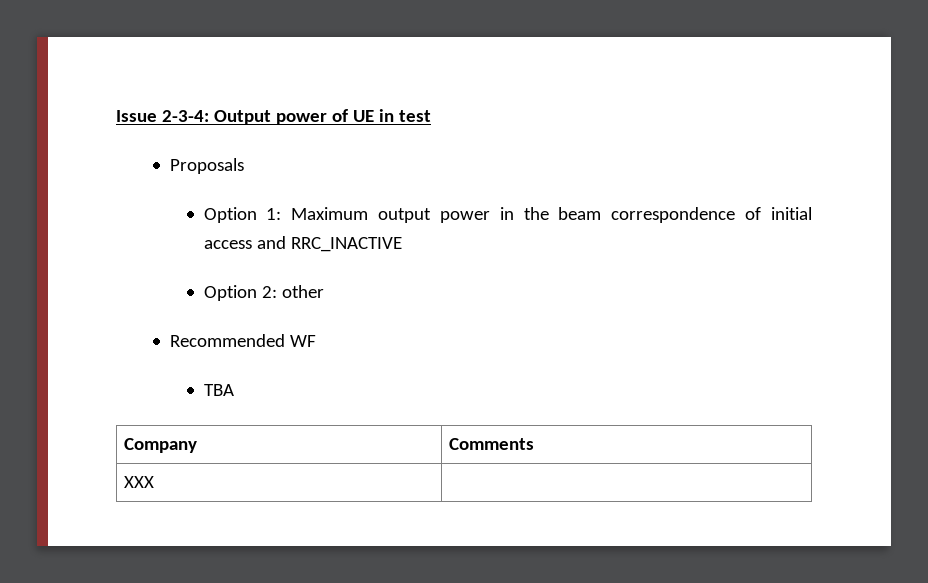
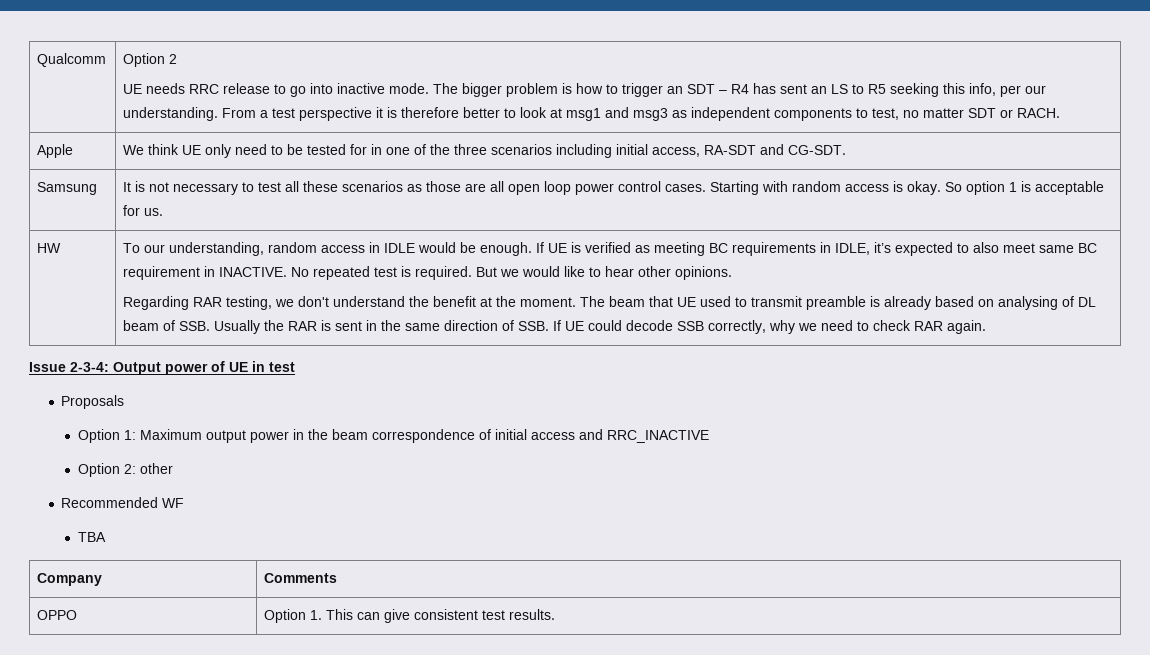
+ Qualcomm | Option 2
+ UE needs RRC release to go into inactive mode. The bigger problem is how to trigger an SDT – R4 has sent an LS to R5 seeking this info, per our understanding. From a test perspective it is therefore better to look at msg1 and msg3 as independent components to test, no matter SDT or RACH.
+ Apple | We think UE only need to be tested for in one of the three scenarios including initial access, RA-SDT and CG-SDT.
+ Samsung | It is not necessary to test all these scenarios as those are all open loop power control cases. Starting with random access is okay. So option 1 is acceptable for us.
+ HW | To our understanding, random access in IDLE would be enough. If UE is verified as meeting BC requirements in IDLE, it’s expected to also meet same BC requirement in INACTIVE. No repeated test is required. But we would like to hear other opinions.
+ Regarding RAR testing, we don't understand the benefit at the moment. The beam that UE used to transmit preamble is already based on analysing of DL beam of SSB. Usually the RAR is sent in the same direction of SSB. If UE could decode SSB correctly, why we need to check RAR again.
- XXX |
+ OPPO | Option 1. This can give consistent test results.

